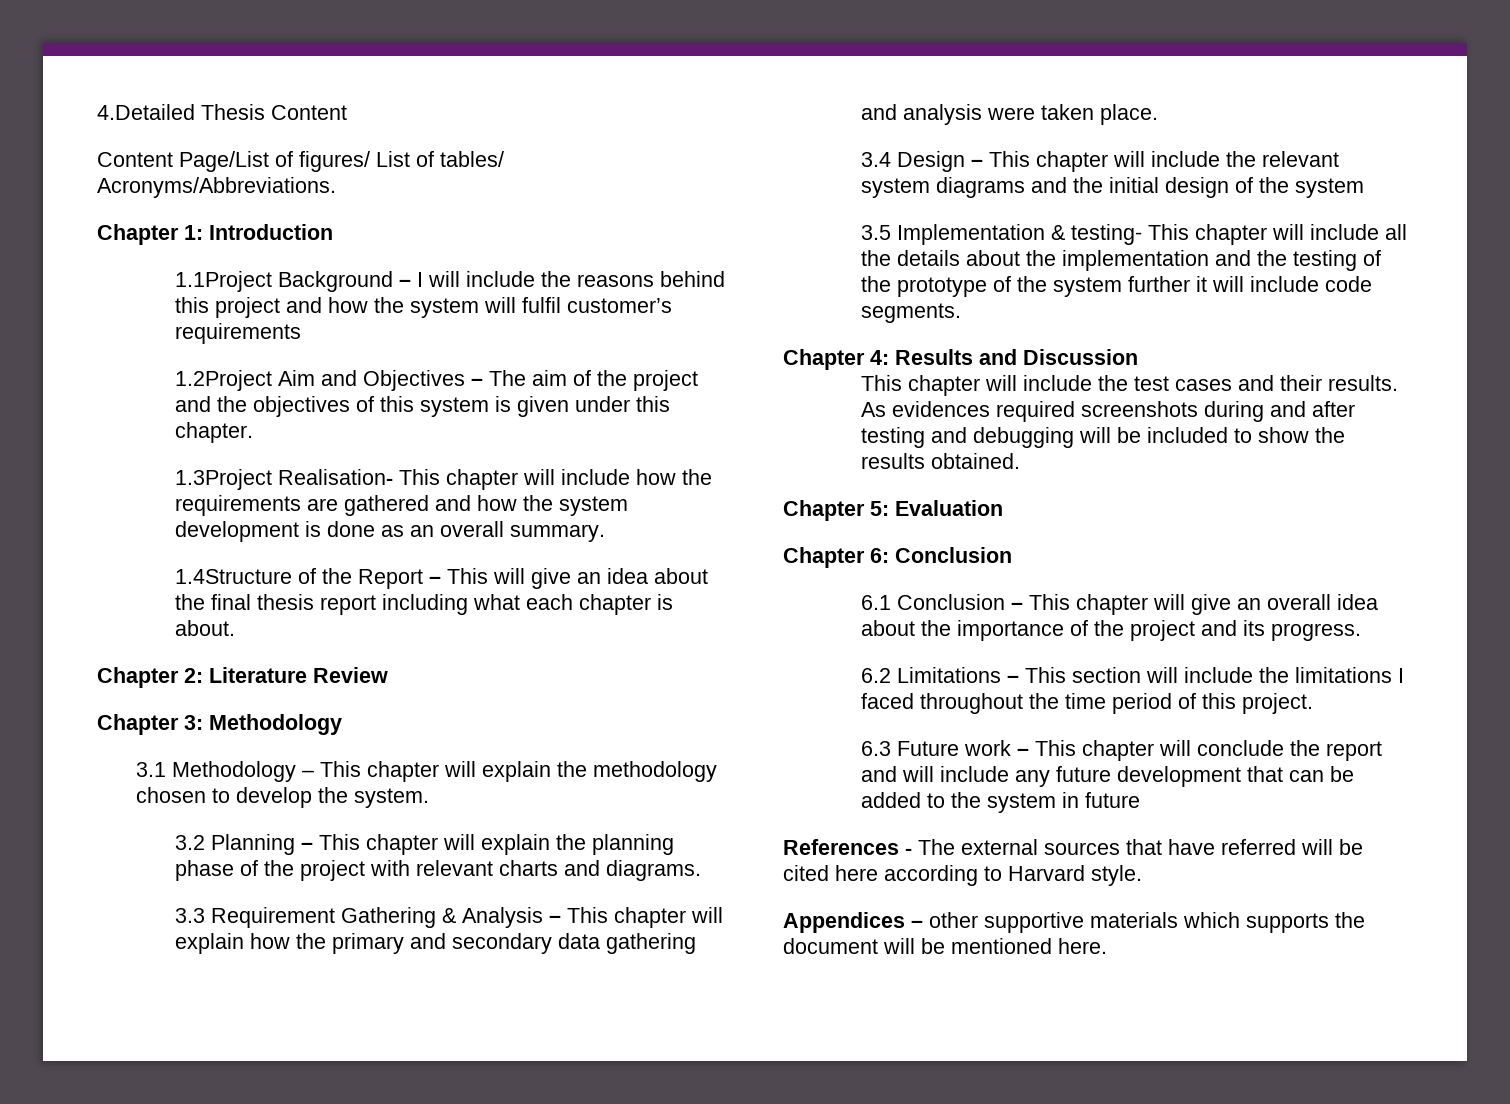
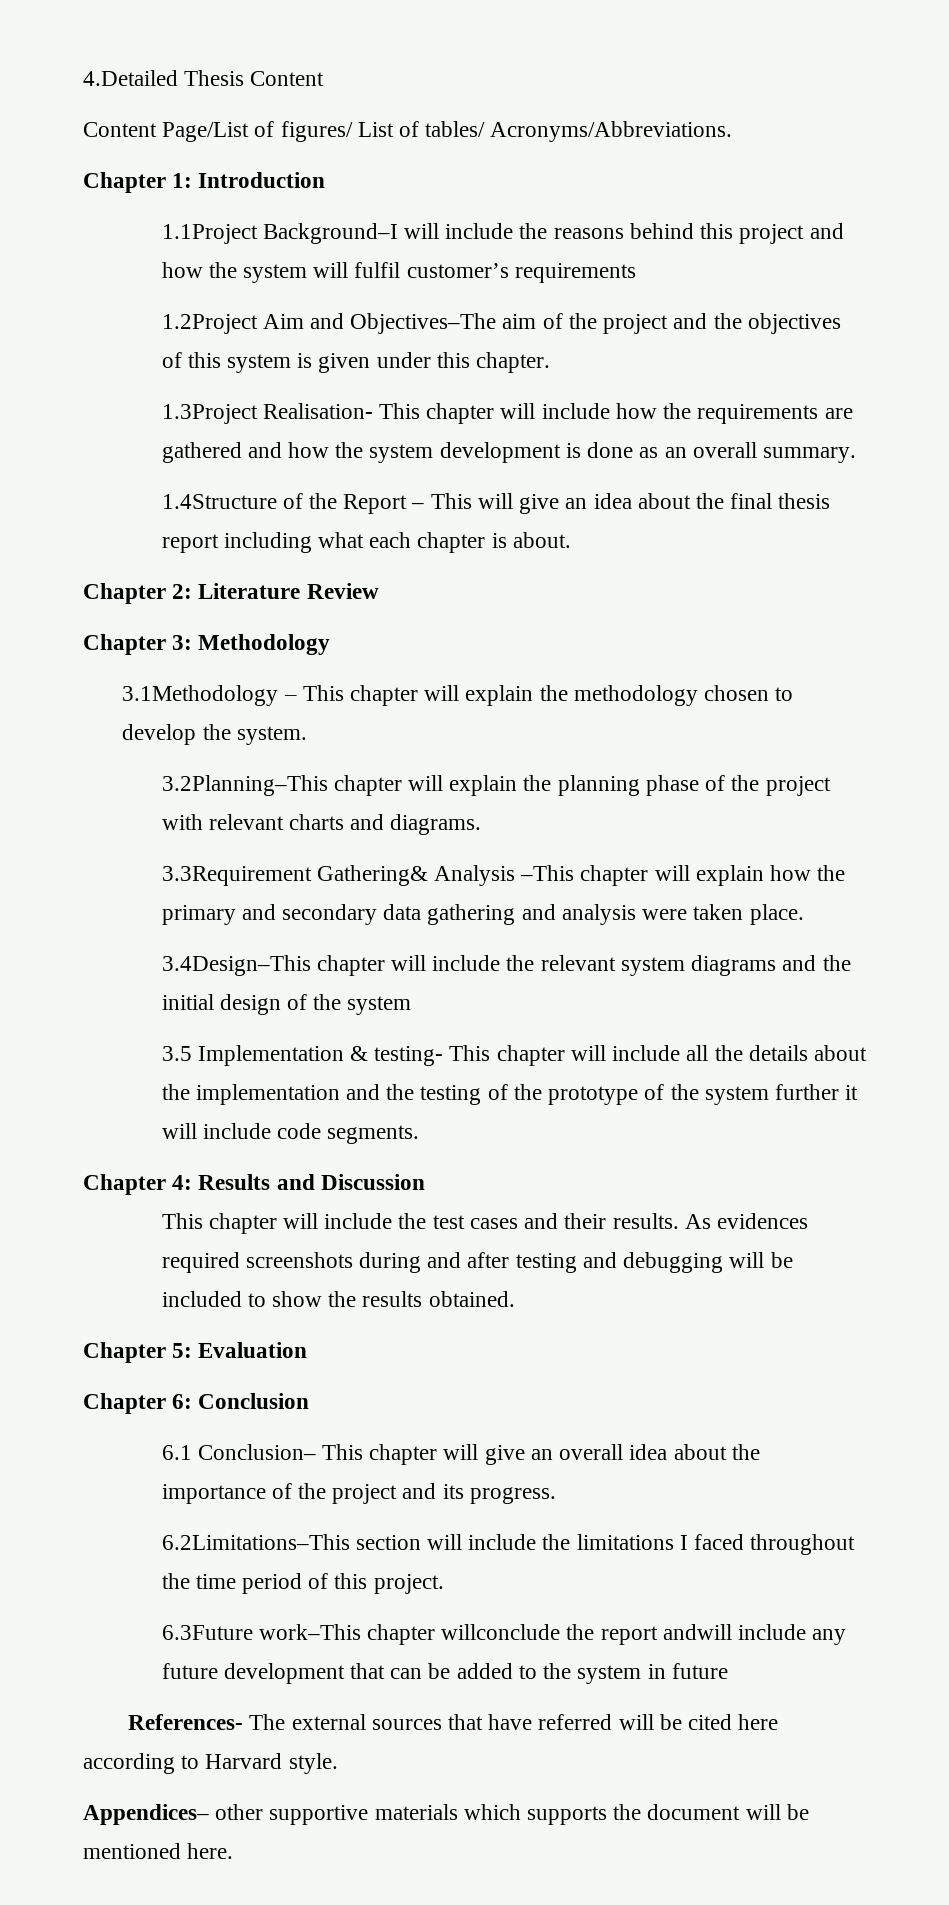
- 1.1Project Background – I will include the reasons behind this project and how the system will fulfil customer’s requirements
+ 1.1Project Background–I will include the reasons behind this project and how the system will fulfil customer’s requirements
- 1.2Project Aim and Objectives – The aim of the project and the objectives of this system is given under this chapter.
+ 1.2Project Aim and Objectives–The aim of the project and the objectives of this system is given under this chapter.
- 3.1 Methodology – This chapter will explain the methodology chosen to develop the system.
+ 3.1Methodology – This chapter will explain the methodology chosen to develop the system.
- 3.2 Planning – This chapter will explain the planning phase of the project with relevant charts and diagrams.
+ 3.2Planning–This chapter will explain the planning phase of the project with relevant charts and diagrams.
- 3.3 Requirement Gathering & Analysis – This chapter will explain how the primary and secondary data gathering and analysis were taken place.
+ 3.3Requirement Gathering& Analysis –This chapter will explain how the primary and secondary data gathering and analysis were taken place.
- 3.4 Design – This chapter will include the relevant system diagrams and the initial design of the system
+ 3.4Design–This chapter will include the relevant system diagrams and the initial design of the system
- 6.1 Conclusion – This chapter will give an overall idea about the importance of the project and its progress.
+ 6.1 Conclusion– This chapter will give an overall idea about the importance of the project and its progress.
- 6.2 Limitations – This section will include the limitations I faced throughout the time period of this project.
+ 6.2Limitations–This section will include the limitations I faced throughout the time period of this project.
- 6.3 Future work – This chapter will conclude the report and will include any future development that can be added to the system in future
+ 6.3Future work–This chapter willconclude the report andwill include any future development that can be added to the system in future
- References - The external sources that have referred will be cited here according to Harvard style.
+ References- The external sources that have referred will be cited here according to Harvard style.
- Appendices – other supportive materials which supports the document will be mentioned here.
+ Appendices– other supportive materials which supports the document will be mentioned here.

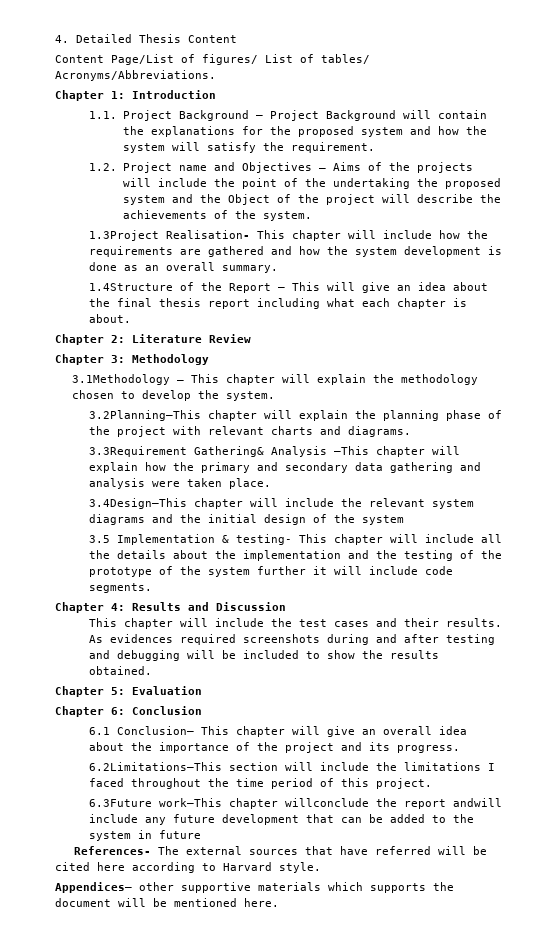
- 4.Detailed Thesis Content
+ 4. Detailed Thesis Content
- 1.1Project Background–I will include the reasons behind this project and how the system will fulfil customer’s requirements
- 1.2Project Aim and Objectives–The aim of the project and the objectives of this system is given under this chapter.
+ 1.1. Project Background – Project Background will contain the explanations for the proposed system and how the system will satisfy the requirement.
+ 1.2. Project name and Objectives – Aims of the projects will include the point of the undertaking the proposed system and the Object of the project will describe the achievements of the system.

